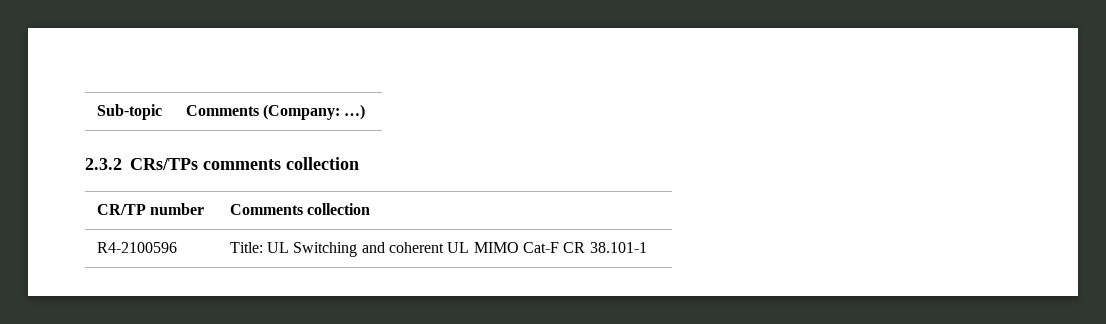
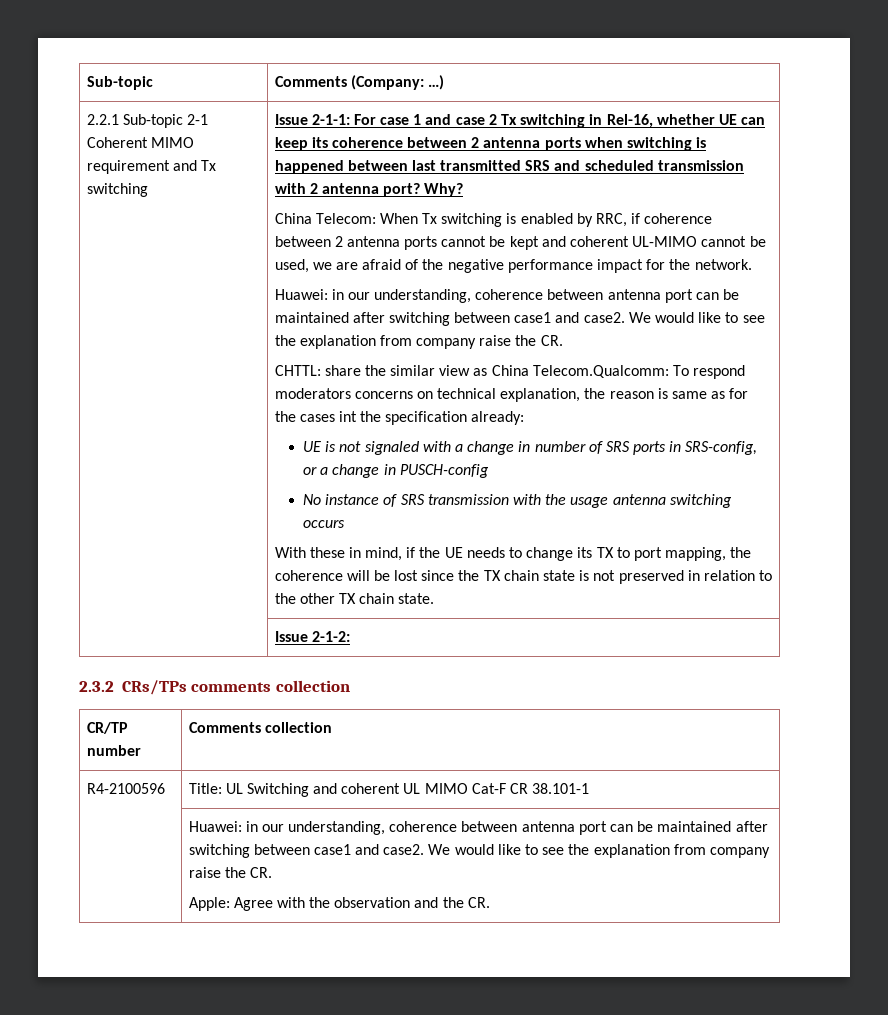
+ 2.2.1 Sub-topic 2-1 Coherent MIMO requirement and Tx switching | Issue 2-1-1: For case 1 and case 2 Tx switching in Rel-16, whether UE can keep its coherence between 2 antenna ports when switching is happened between last transmitted SRS and scheduled transmission with 2 antenna port? Why?
+ China Telecom: When Tx switching is enabled by RRC, if coherence between 2 antenna ports cannot be kept and coherent UL-MIMO cannot be used, we are afraid of the negative performance impact for the network.
+ Huawei: in our understanding, coherence between antenna port can be maintained after switching between case1 and case2. We would like to see the explanation from company raise the CR.
+ CHTTL: share the similar view as China Telecom.Qualcomm: To respond moderators concerns on technical explanation, the reason is same as for the cases int the specification already:
+ UE is not signaled with a change in number of SRS ports in SRS-config, or a change in PUSCH-config
+ No instance of SRS transmission with the usage antenna switching occurs
+ With these in mind, if the UE needs to change its TX to port mapping, the coherence will be lost since the TX chain state is not preserved in relation to the other TX chain state.
+ | Issue 2-1-2:
+ | Huawei: in our understanding, coherence between antenna port can be maintained after switching between case1 and case2. We would like to see the explanation from company raise the CR.
+ Apple: Agree with the observation and the CR.

